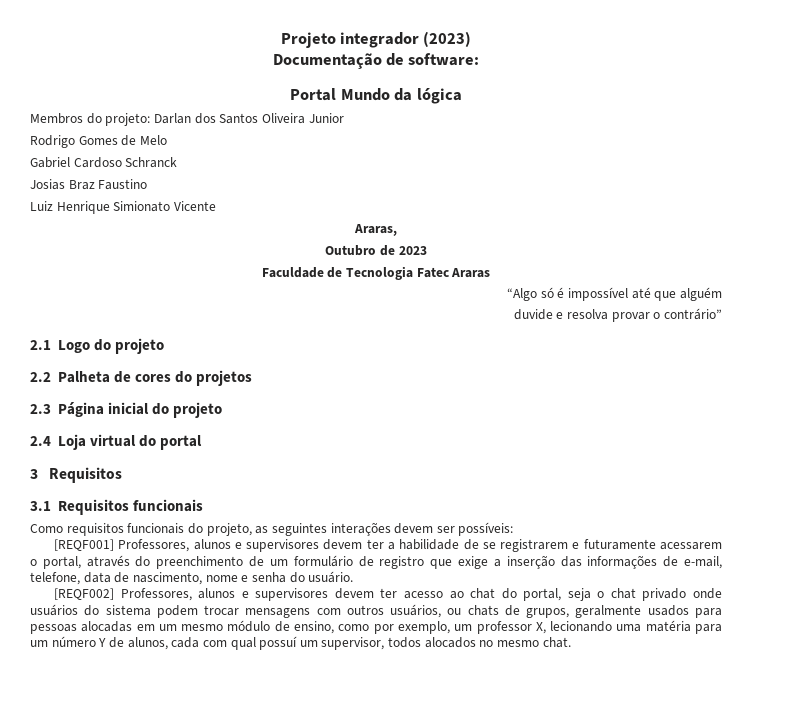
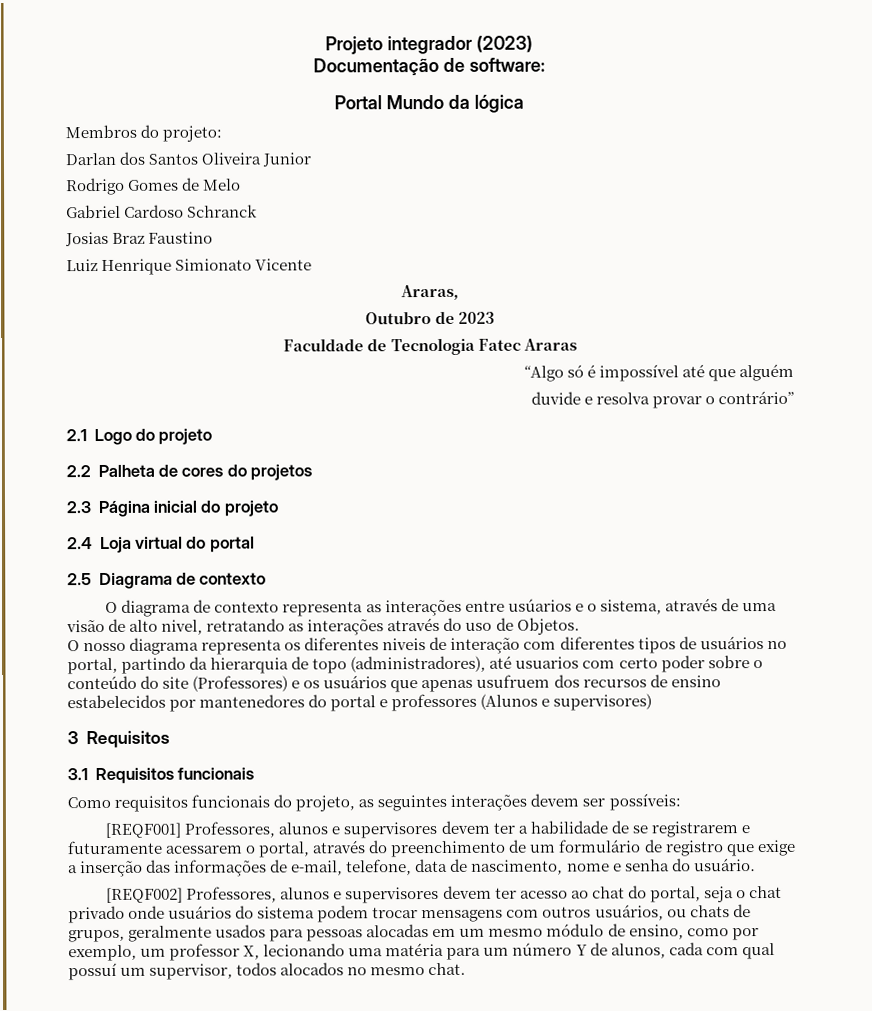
- Membros do projeto: Darlan dos Santos Oliveira Junior
+ Membros do projeto:
+ Darlan dos Santos Oliveira Junior
+ 2.5 Diagrama de contexto
+ O diagrama de contexto representa as interações entre usúarios e o sistema, através de uma visão de alto nivel, retratando as interações através do uso de Objetos.
+ O nosso diagrama representa os diferentes niveis de interação com diferentes tipos de usuários no portal, partindo da hierarquia de topo (administradores), até usuarios com certo poder sobre o conteúdo do site (Professores) e os usuários que apenas usufruem dos recursos de ensino estabelecidos por mantenedores do portal e professores (Alunos e supervisores)

